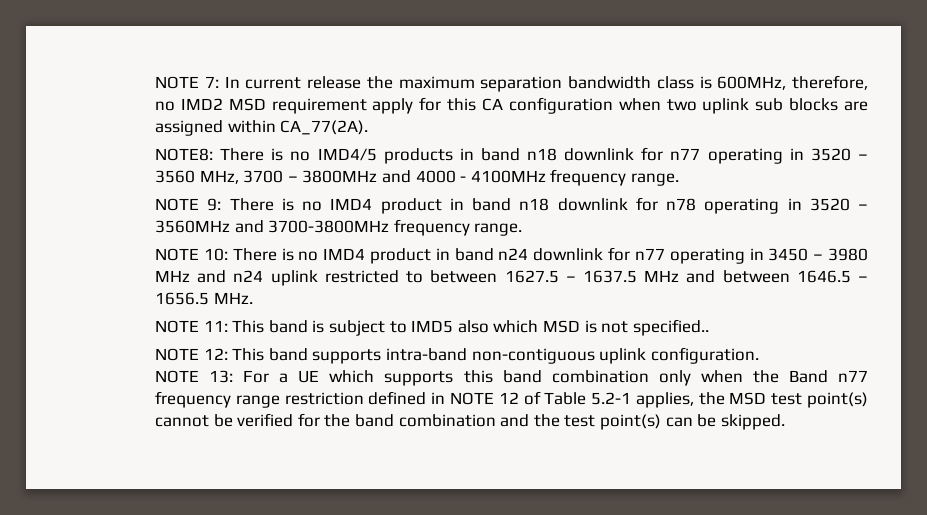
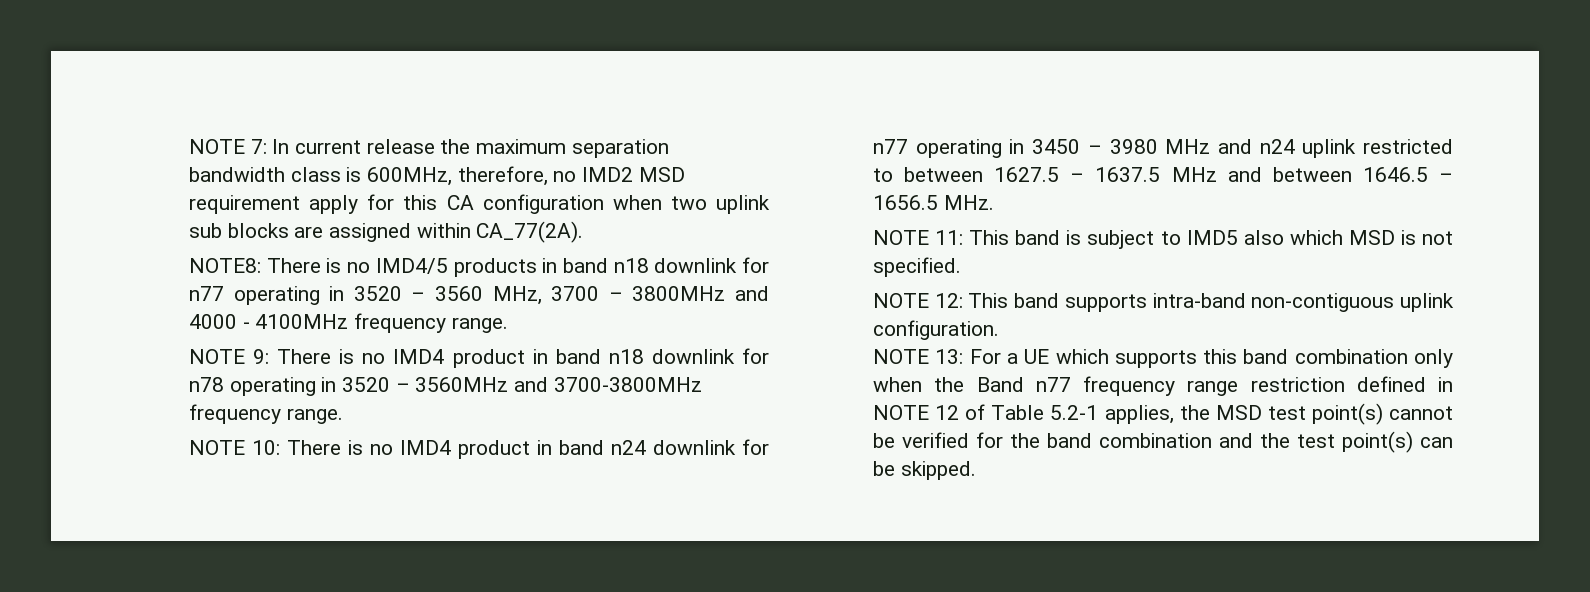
- NOTE 11: This band is subject to IMD5 also which MSD is not specified..
+ NOTE 11: This band is subject to IMD5 also which MSD is not specified.

